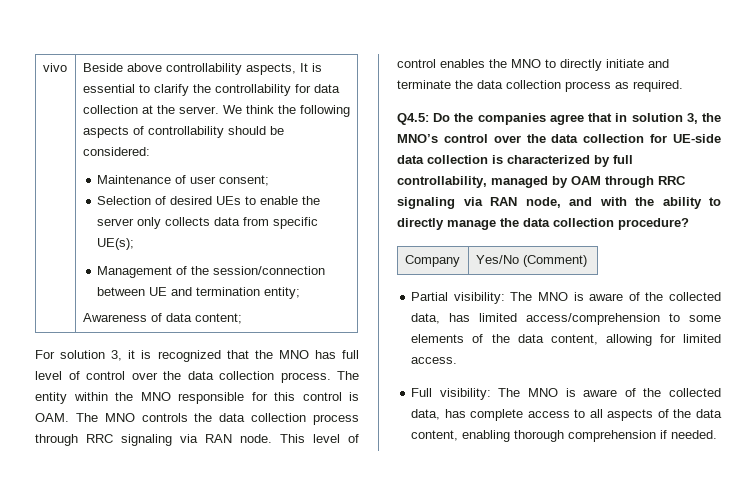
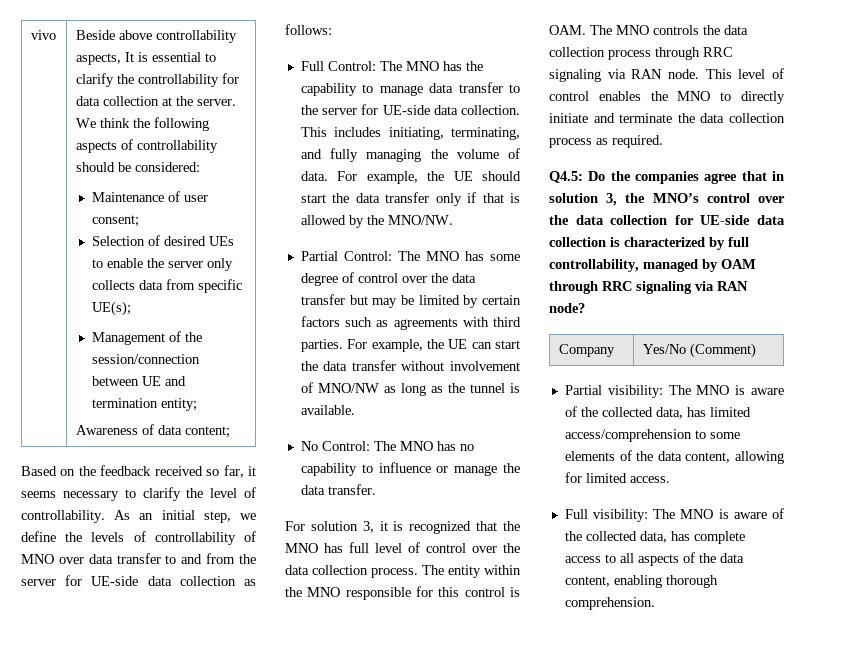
+ Based on the feedback received so far, it seems necessary to clarify the level of controllability. As an initial step, we define the levels of controllability of MNO over data transfer to and from the server for UE-side data collection as follows:
+ Full Control: The MNO has the capability to manage data transfer to the server for UE-side data collection. This includes initiating, terminating, and fully managing the volume of data. For example, the UE should start the data transfer only if that is allowed by the MNO/NW.
+ Partial Control: The MNO has some degree of control over the data transfer but may be limited by certain factors such as agreements with third parties. For example, the UE can start the data transfer without involvement of MNO/NW as long as the tunnel is available.
+ No Control: The MNO has no capability to influence or manage the data transfer.
- Q4.5: Do the companies agree that in solution 3, the MNO’s control over the data collection for UE-side data collection is characterized by full controllability, managed by OAM through RRC signaling via RAN node, and with the ability to directly manage the data collection procedure?
+ Q4.5: Do the companies agree that in solution 3, the MNO’s control over the data collection for UE-side data collection is characterized by full controllability, managed by OAM through RRC signaling via RAN node?
- Full visibility: The MNO is aware of the collected data, has complete access to all aspects of the data content, enabling thorough comprehension if needed.
+ Full visibility: The MNO is aware of the collected data, has complete access to all aspects of the data content, enabling thorough comprehension.

